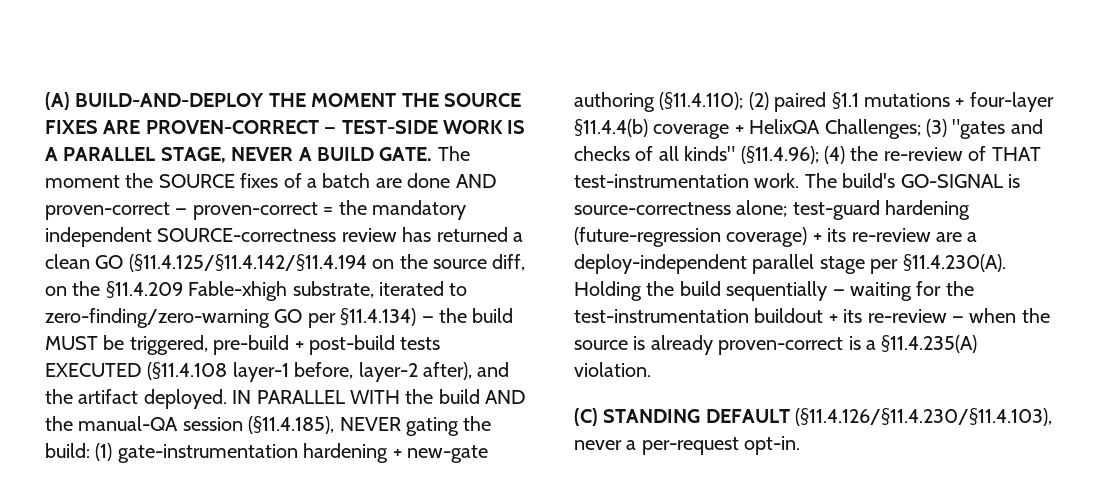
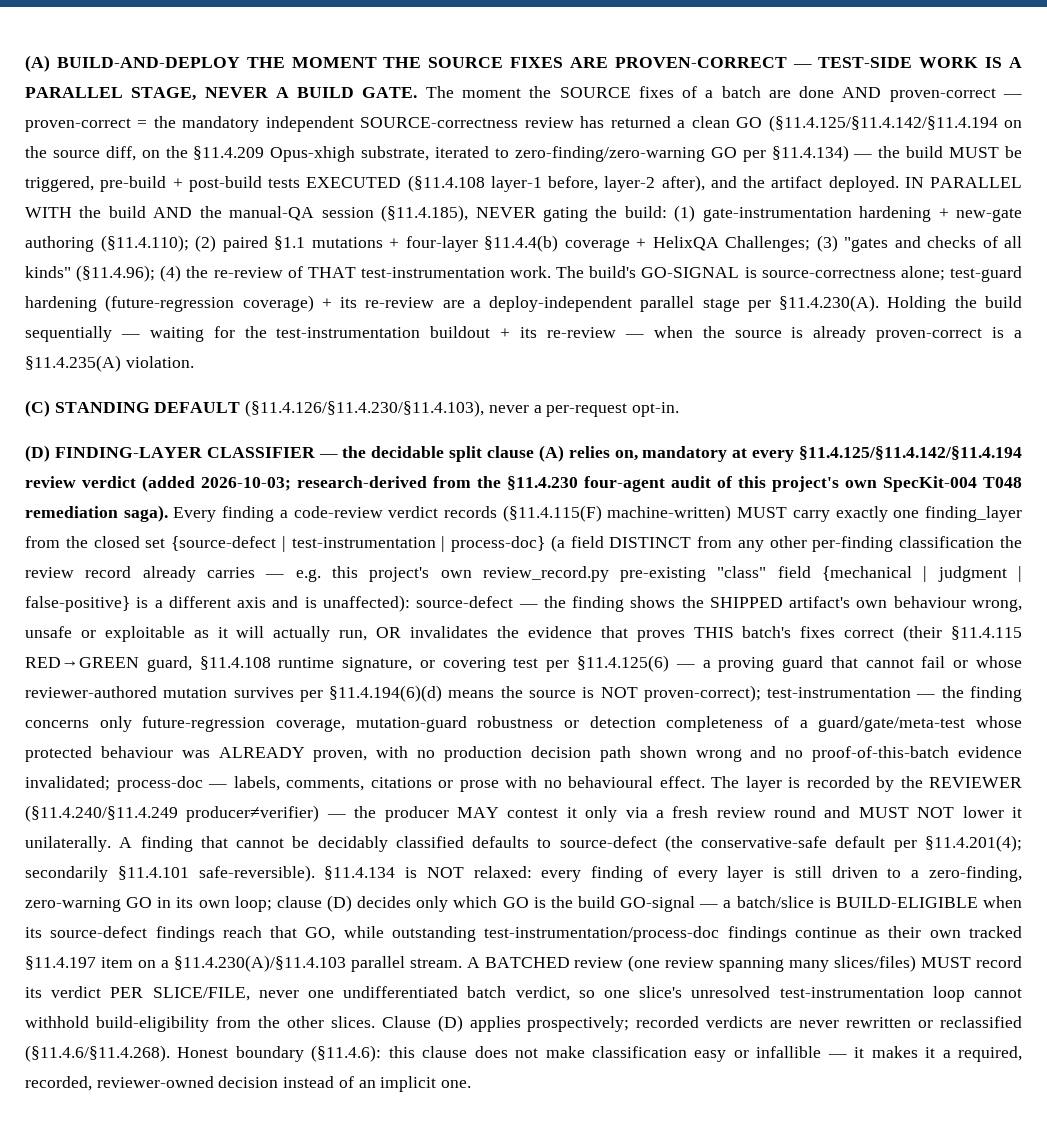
- The moment the SOURCE fixes of a batch are done AND proven-correct — proven-correct = the mandatory independent SOURCE-correctness review has returned a clean GO (§11.4.125/§11.4.142/§11.4.194 on the source diff, on the §11.4.209 Fable-xhigh substrate, iterated to zero-finding/zero-warning GO per §11.4.134) — the build MUST be triggered, pre-build + post-build tests EXECUTED (§11.4.108 layer-1 before, layer-2 after), and the artifact deployed.
+ The moment the SOURCE fixes of a batch are done AND proven-correct — proven-correct = the mandatory independent SOURCE-correctness review has returned a clean GO (§11.4.125/§11.4.142/§11.4.194 on the source diff, on the §11.4.209 Opus-xhigh substrate, iterated to zero-finding/zero-warning GO per §11.4.134) — the build MUST be triggered, pre-build + post-build tests EXECUTED (§11.4.108 layer-1 before, layer-2 after), and the artifact deployed.
+ (D) FINDING-LAYER CLASSIFIER — the decidable split clause (A) relies on, mandatory at every §11.4.125/§11.4.142/§11.4.194 review verdict (added 2026-10-03; research-derived from the §11.4.230 four-agent audit of this project's own SpecKit-004 T048 remediation saga). Every finding a code-review verdict records (§11.4.115(F) machine-written) MUST carry exactly one finding_layer from the closed set {source-defect | test-instrumentation | process-doc} (a field DISTINCT from any other per-finding classification the review record already carries — e.g. this project's own review_record.py pre-existing "class" field {mechanical | judgment | false-positive} is a different axis and is unaffected): source-defect — the finding shows the SHIPPED artifact's own behaviour wrong, unsafe or exploitable as it will actually run, OR invalidates the evidence that proves THIS batch's fixes correct (their §11.4.115 RED→GREEN guard, §11.4.108 runtime signature, or covering test per §11.4.125(6) — a proving guard that cannot fail or whose reviewer-authored mutation survives per §11.4.194(6)(d) means the source is NOT proven-correct); test-instrumentation — the finding concerns only future-regression coverage, mutation-guard robustness or detection completeness of a guard/gate/meta-test whose protected behaviour was ALREADY proven, with no production decision path shown wrong and no proof-of-this-batch evidence invalidated; process-doc — labels, comments, citations or prose with no behavioural effect. The layer is recorded by the REVIEWER (§11.4.240/§11.4.249 producer≠verifier) — the producer MAY contest it only via a fresh review round and MUST NOT lower it unilaterally. A finding that cannot be decidably classified defaults to source-defect (the conservative-safe default per §11.4.201(4); secondarily §11.4.101 safe-reversible). §11.4.134 is NOT relaxed: every finding of every layer is still driven to a zero-finding, zero-warning GO in its own loop; clause (D) decides only which GO is the build GO-signal — a batch/slice is BUILD-ELIGIBLE when its source-defect findings reach that GO, while outstanding test-instrumentation/process-doc findings continue as their own tracked §11.4.197 item on a §11.4.230(A)/§11.4.103 parallel stream. A BATCHED review (one review spanning many slices/files) MUST record its verdict PER SLICE/FILE, never one undifferentiated batch verdict, so one slice's unresolved test-instrumentation loop cannot withhold build-eligibility from the other slices. Clause (D) applies prospectively; recorded verdicts are never rewritten or reclassified (§11.4.6/§11.4.268). Honest boundary (§11.4.6): this clause does not make classification easy or infallible — it makes it a required, recorded, reviewer-owned decision instead of an implicit one.

